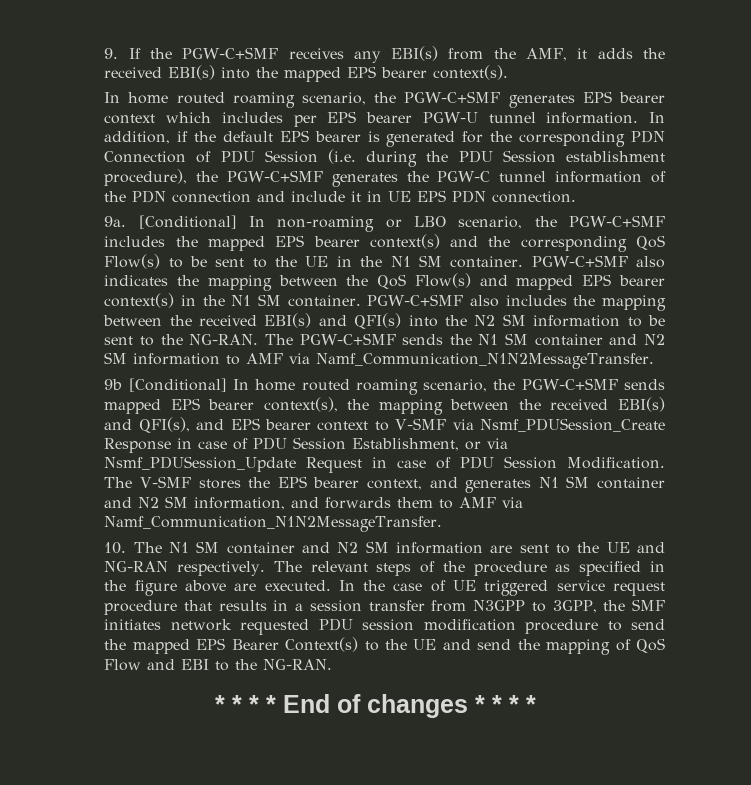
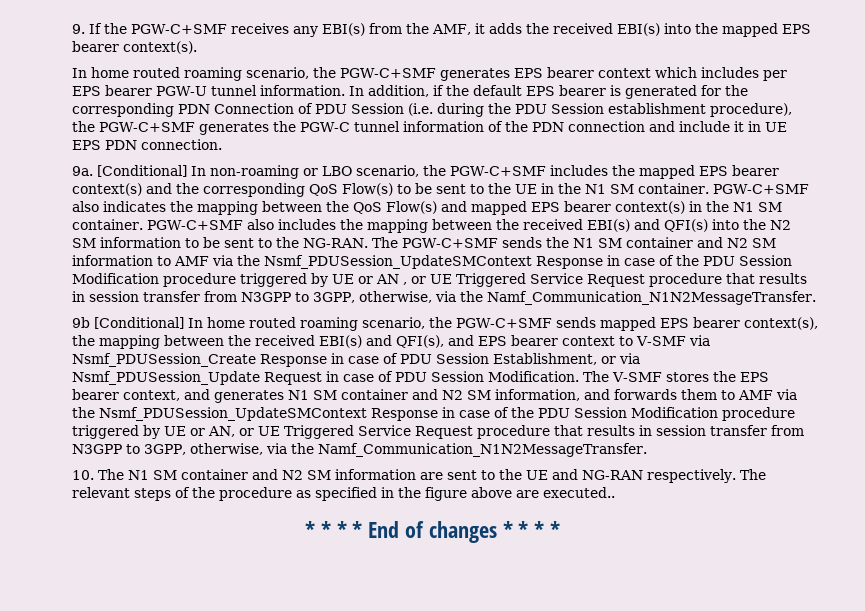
- The PGW-C+SMF sends the N1 SM container and N2 SM information to AMF via Namf_Communication_N1N2MessageTransfer.
+ The PGW-C+SMF sends the N1 SM container and N2 SM information to AMF via the Nsmf_PDUSession_UpdateSMContext Response in case of the PDU Session Modification procedure triggered by UE or AN , or UE Triggered Service Request procedure that results in session transfer from N3GPP to 3GPP, otherwise, via the Namf_Communication_N1N2MessageTransfer.
- The V-SMF stores the EPS bearer context, and generates N1 SM container and N2 SM information, and forwards them to AMF via Namf_Communication_N1N2MessageTransfer.
+ The V-SMF stores the EPS bearer context, and generates N1 SM container and N2 SM information, and forwards them to AMF via the Nsmf_PDUSession_UpdateSMContext Response in case of the PDU Session Modification procedure triggered by UE or AN, or UE Triggered Service Request procedure that results in session transfer from N3GPP to 3GPP, otherwise, via the Namf_Communication_N1N2MessageTransfer.
- The relevant steps of the procedure as specified in the figure above are executed. In the case of UE triggered service request procedure that results in a session transfer from N3GPP to 3GPP, the SMF initiates network requested PDU session modification procedure to send the mapped EPS Bearer Context(s) to the UE and send the mapping of QoS Flow and EBI to the NG-RAN.
+ The relevant steps of the procedure as specified in the figure above are executed..

